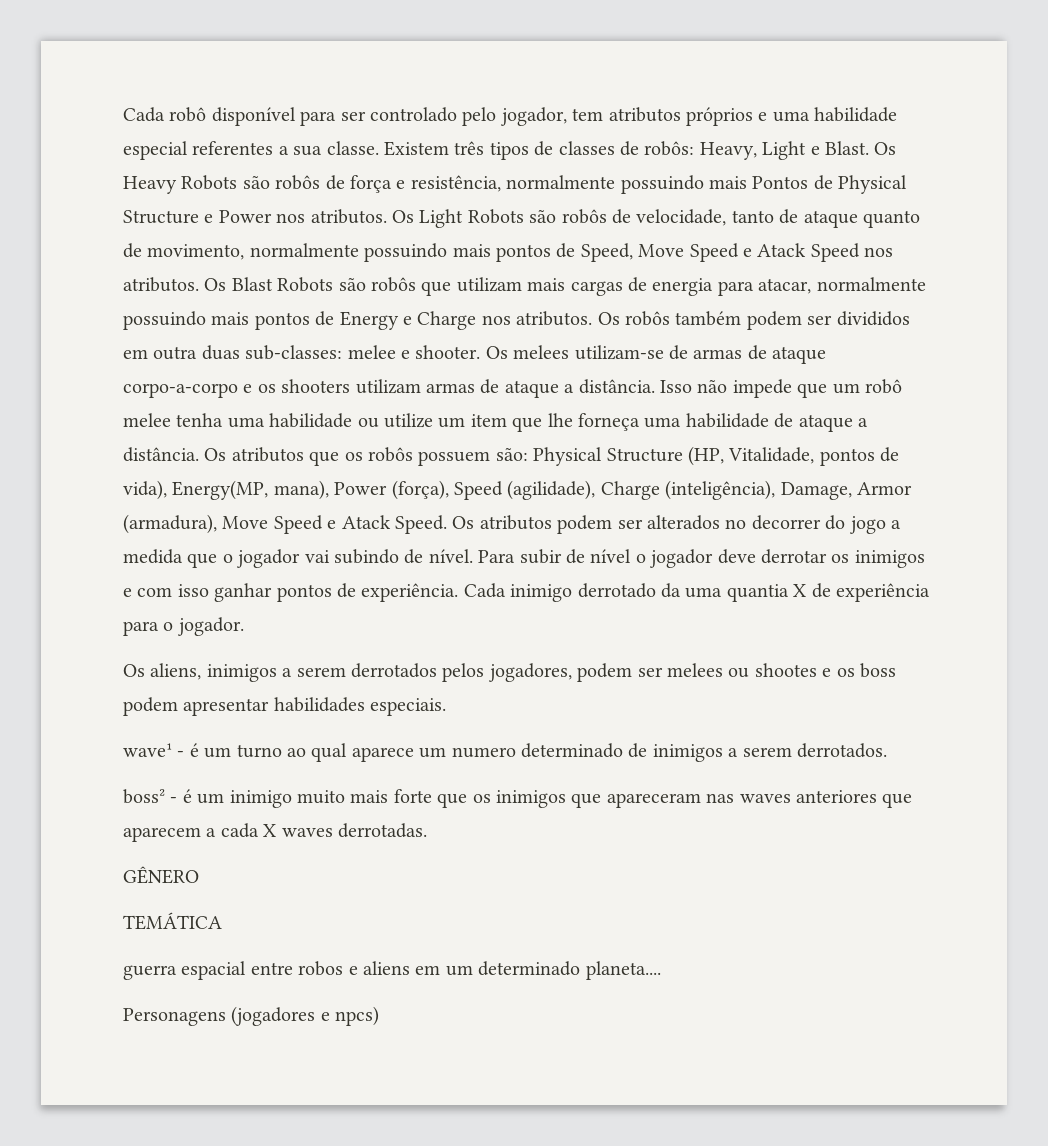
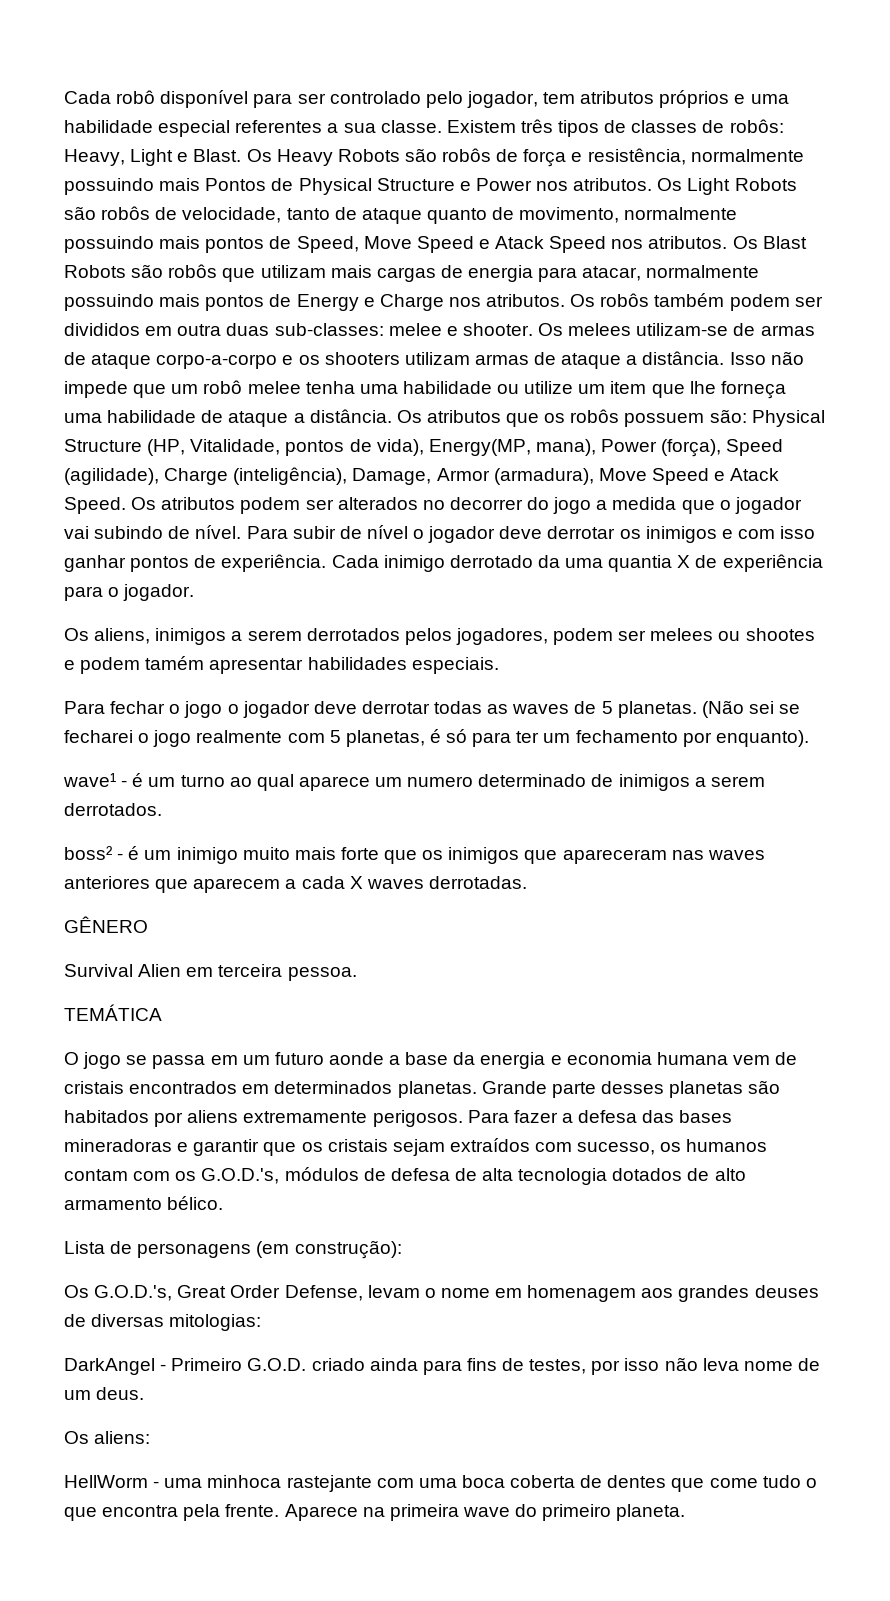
- Os aliens, inimigos a serem derrotados pelos jogadores, podem ser melees ou shootes e os boss podem apresentar habilidades especiais.
+ Os aliens, inimigos a serem derrotados pelos jogadores, podem ser melees ou shootes e podem tamém apresentar habilidades especiais.
+ Para fechar o jogo o jogador deve derrotar todas as waves de 5 planetas. (Não sei se fecharei o jogo realmente com 5 planetas, é só para ter um fechamento por enquanto).
+ Survival Alien em terceira pessoa.
  TEMÁTICA
- guerra espacial entre robos e aliens em um determinado planeta....
- Personagens (jogadores e npcs)
+ O jogo se passa em um futuro aonde a base da energia e economia humana vem de cristais encontrados em determinados planetas. Grande parte desses planetas são habitados por aliens extremamente perigosos. Para fazer a defesa das bases mineradoras e garantir que os cristais sejam extraídos com sucesso, os humanos contam com os G.O.D.'s, módulos de defesa de alta tecnologia dotados de alto armamento bélico.
+ Lista de personagens (em construção):
+ Os G.O.D.'s, Great Order Defense, levam o nome em homenagem aos grandes deuses de diversas mitologias:
+ DarkAngel - Primeiro G.O.D. criado ainda para fins de testes, por isso não leva nome de um deus.
+ Os aliens:
+ HellWorm - uma minhoca rastejante com uma boca coberta de dentes que come tudo o que encontra pela frente. Aparece na primeira wave do primeiro planeta.

